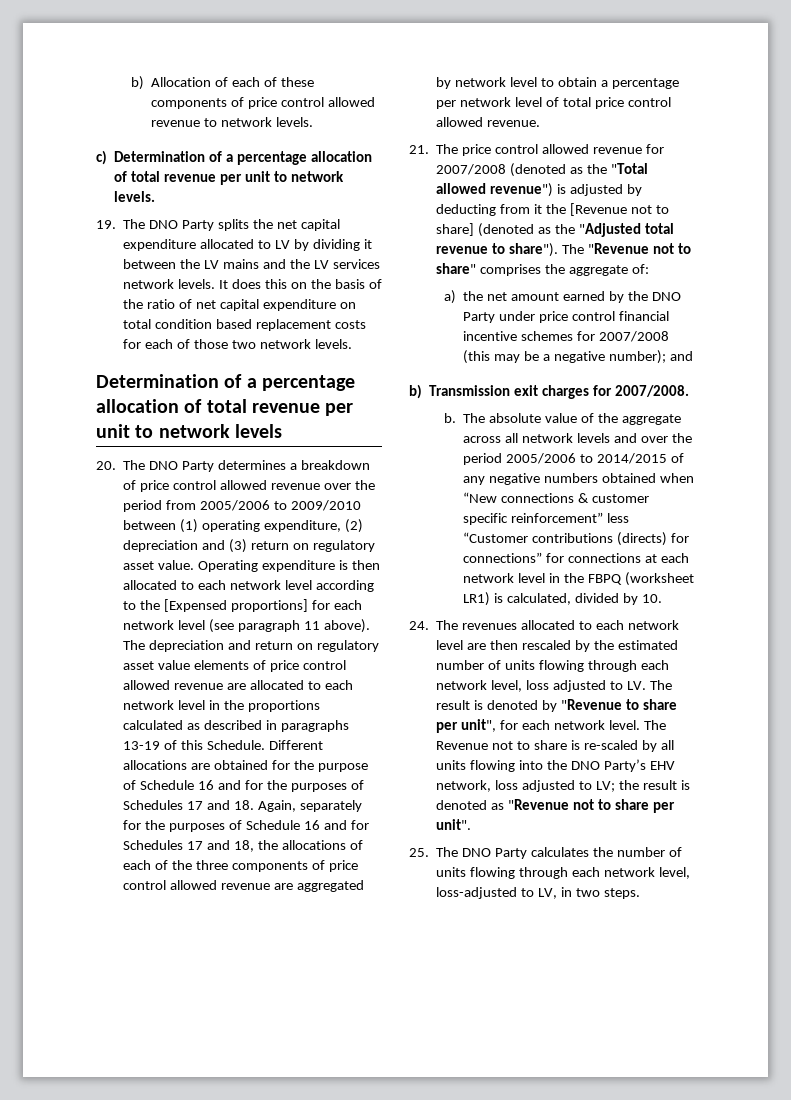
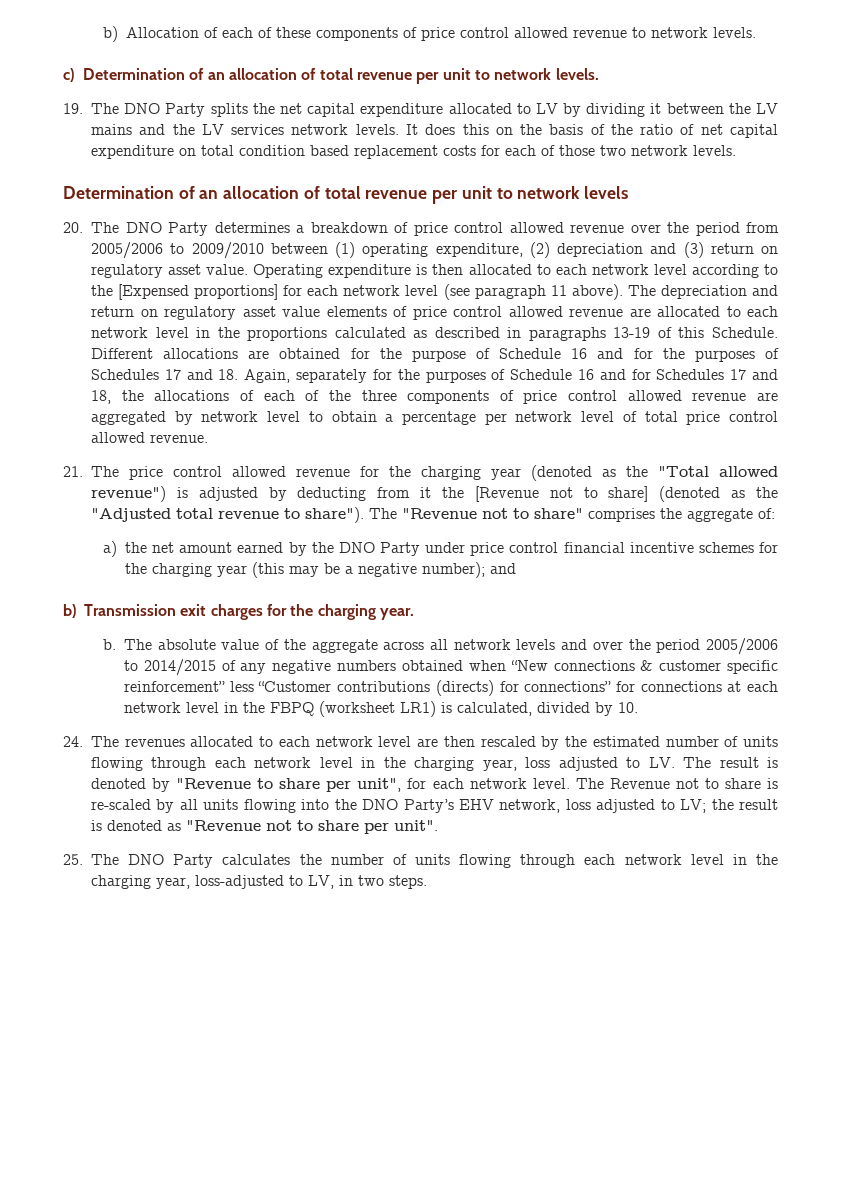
- c) Determination of a percentage allocation of total revenue per unit to network levels.
+ c) Determination of an allocation of total revenue per unit to network levels.
- Determination of a percentage allocation of total revenue per unit to network levels
+ Determination of an allocation of total revenue per unit to network levels
- 21. The price control allowed revenue for 2007/2008 (denoted as the "Total allowed revenue") is adjusted by deducting from it the [Revenue not to share] (denoted as the "Adjusted total revenue to share").
+ 21. The price control allowed revenue for the charging year (denoted as the "Total allowed revenue") is adjusted by deducting from it the [Revenue not to share] (denoted as the "Adjusted total revenue to share").
- a) the net amount earned by the DNO Party under price control financial incentive schemes for 2007/2008 (this may be a negative number); and
+ a) the net amount earned by the DNO Party under price control financial incentive schemes for the charging year (this may be a negative number); and
- b) Transmission exit charges for 2007/2008.
+ b) Transmission exit charges for the charging year.
- 24. The revenues allocated to each network level are then rescaled by the estimated number of units flowing through each network level, loss adjusted to LV. The result is denoted by "Revenue to share per unit", for each network level.
+ 24. The revenues allocated to each network level are then rescaled by the estimated number of units flowing through each network level in the charging year, loss adjusted to LV. The result is denoted by "Revenue to share per unit", for each network level.
- 25. The DNO Party calculates the number of units flowing through each network level, loss-adjusted to LV, in two steps.
+ 25. The DNO Party calculates the number of units flowing through each network level in the charging year, loss-adjusted to LV, in two steps.

